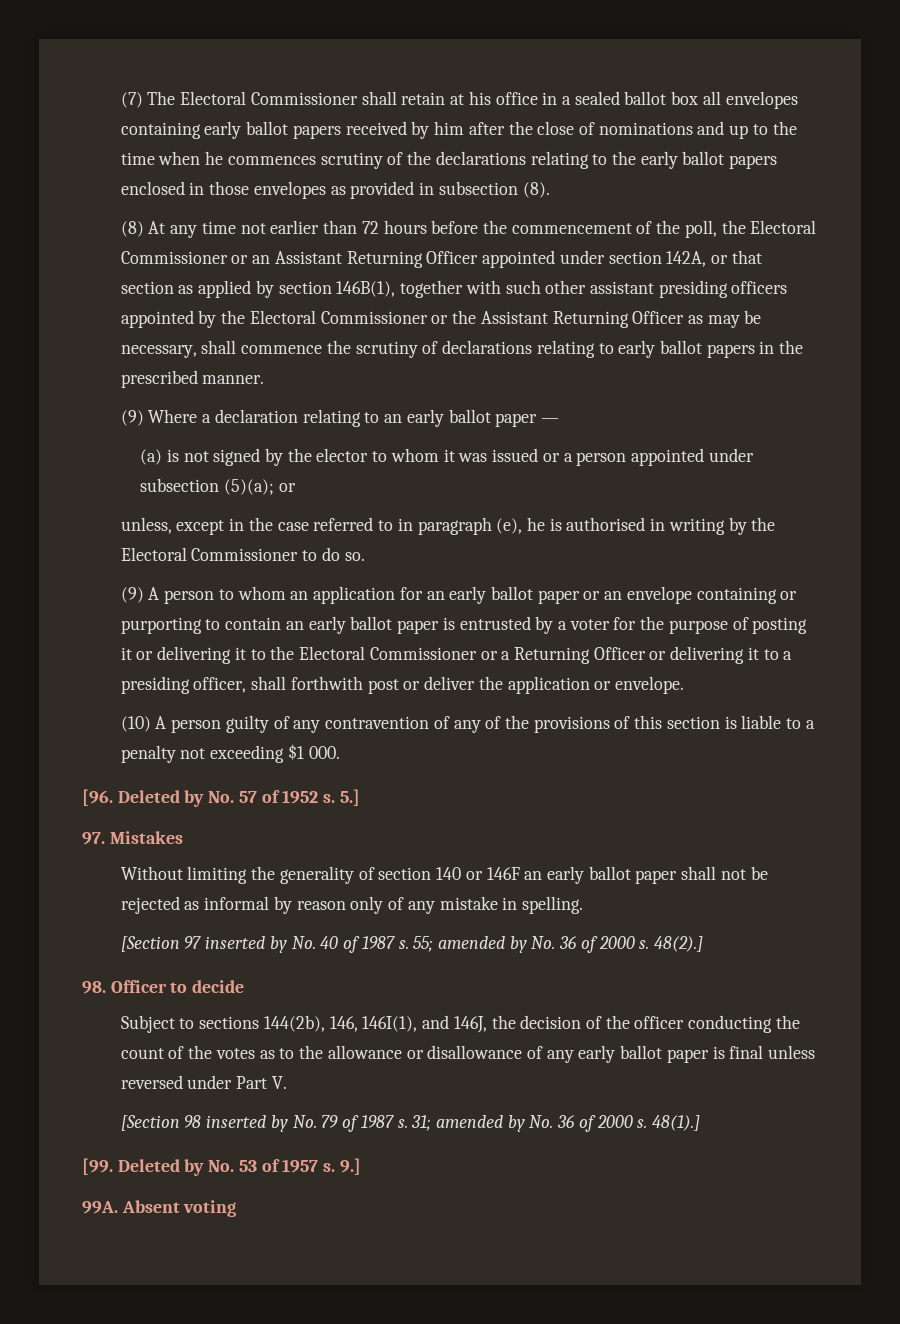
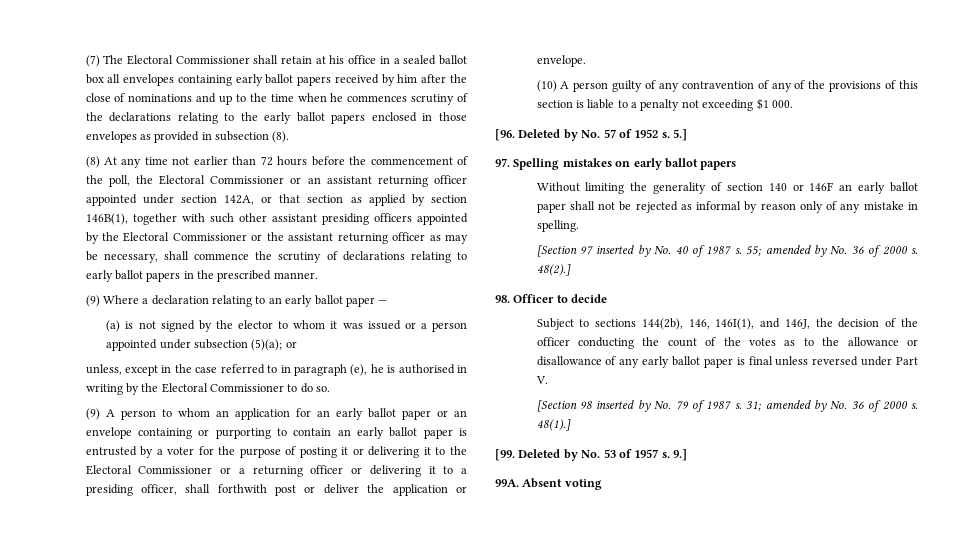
- (8) At any time not earlier than 72 hours before the commencement of the poll, the Electoral Commissioner or an Assistant Returning Officer appointed under section 142A, or that section as applied by section 146B(1), together with such other assistant presiding officers appointed by the Electoral Commissioner or the Assistant Returning Officer as may be necessary, shall commence the scrutiny of declarations relating to early ballot papers in the prescribed manner.
+ (8) At any time not earlier than 72 hours before the commencement of the poll, the Electoral Commissioner or an assistant returning officer appointed under section 142A, or that section as applied by section 146B(1), together with such other assistant presiding officers appointed by the Electoral Commissioner or the assistant returning officer as may be necessary, shall commence the scrutiny of declarations relating to early ballot papers in the prescribed manner.
- (9) A person to whom an application for an early ballot paper or an envelope containing or purporting to contain an early ballot paper is entrusted by a voter for the purpose of posting it or delivering it to the Electoral Commissioner or a Returning Officer or delivering it to a presiding officer, shall forthwith post or deliver the application or envelope.
+ (9) A person to whom an application for an early ballot paper or an envelope containing or purporting to contain an early ballot paper is entrusted by a voter for the purpose of posting it or delivering it to the Electoral Commissioner or a returning officer or delivering it to a presiding officer, shall forthwith post or deliver the application or envelope.
- 97. Mistakes
+ 97. Spelling mistakes on early ballot papers

